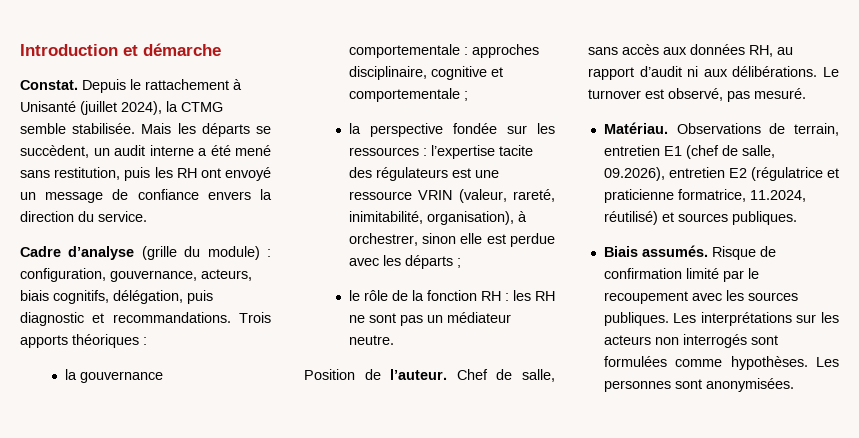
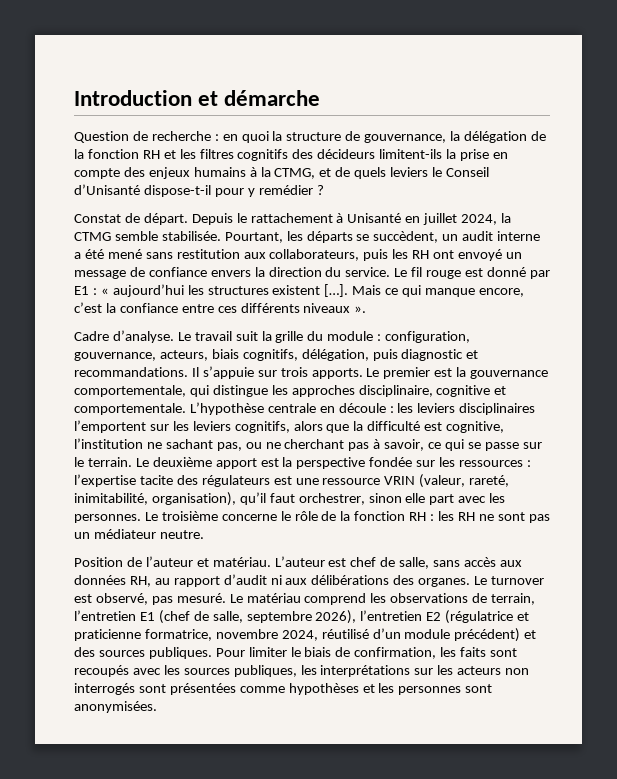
- Constat.
+ Question de recherche : en quoi la structure de gouvernance, la délégation de la fonction RH et les filtres cognitifs des décideurs limitent-ils la prise en compte des enjeux humains à la CTMG, et de quels leviers le Conseil d’Unisanté dispose-t-il pour y remédier ?
+ Constat de départ.
- Depuis le rattachement à Unisanté (juillet 2024), la CTMG semble stabilisée.
+ Depuis le rattachement à Unisanté en juillet 2024, la CTMG semble stabilisée.
- Mais les départs se succèdent, un audit interne a été mené sans restitution, puis les RH ont envoyé un message de confiance envers la direction du service.
- Cadre d’analyse (grille du module) : configuration, gouvernance, acteurs, biais cognitifs, délégation, puis diagnostic et recommandations.
+ Pourtant, les départs se succèdent, un audit interne a été mené sans restitution aux collaborateurs, puis les RH ont envoyé un message de confiance envers la direction du service. Le fil rouge est donné par E1 : « aujourd’hui les structures existent […]. Mais ce qui manque encore, c’est la confiance entre ces différents niveaux ».
+ Cadre d’analyse. Le travail suit la grille du module : configuration, gouvernance, acteurs, biais cognitifs, délégation, puis diagnostic et recommandations.
- Trois apports théoriques :
- la gouvernance comportementale : approches disciplinaire, cognitive et comportementale ;
- la perspective fondée sur les ressources : l’expertise tacite des régulateurs est une ressource VRIN (valeur, rareté, inimitabilité, organisation), à orchestrer, sinon elle est perdue avec les départs ;
- le rôle de la fonction RH : les RH ne sont pas un médiateur neutre.
+ Il s’appuie sur trois apports. Le premier est la gouvernance comportementale, qui distingue les approches disciplinaire, cognitive et comportementale. L’hypothèse centrale en découle : les leviers disciplinaires l’emportent sur les leviers cognitifs, alors que la difficulté est cognitive, l’institution ne sachant pas, ou ne cherchant pas à savoir, ce qui se passe sur le terrain. Le deuxième apport est la perspective fondée sur les ressources : l’expertise tacite des régulateurs est une ressource VRIN (valeur, rareté, inimitabilité, organisation), qu’il faut orchestrer, sinon elle part avec les personnes. Le troisième concerne le rôle de la fonction RH : les RH ne sont pas un médiateur neutre.
- Position de l’auteur. Chef de salle, sans accès aux données RH, au rapport d’audit ni aux délibérations.
+ Position de l’auteur et matériau. L’auteur est chef de salle, sans accès aux données RH, au rapport d’audit ni aux délibérations des organes.
- Le turnover est observé, pas mesuré.
- Matériau. Observations de terrain, entretien E1 (chef de salle, 09.2026), entretien E2 (régulatrice et praticienne formatrice, 11.2024, réutilisé) et sources publiques.
- Biais assumés. Risque de confirmation limité par le recoupement avec les sources publiques. Les interprétations sur les acteurs non interrogés sont formulées comme hypothèses. Les personnes sont anonymisées.
+ Le turnover est observé, pas mesuré. Le matériau comprend les observations de terrain, l’entretien E1 (chef de salle, septembre 2026), l’entretien E2 (régulatrice et praticienne formatrice, novembre 2024, réutilisé d’un module précédent) et des sources publiques. Pour limiter le biais de confirmation, les faits sont recoupés avec les sources publiques, les interprétations sur les acteurs non interrogés sont présentées comme hypothèses et les personnes sont anonymisées.

